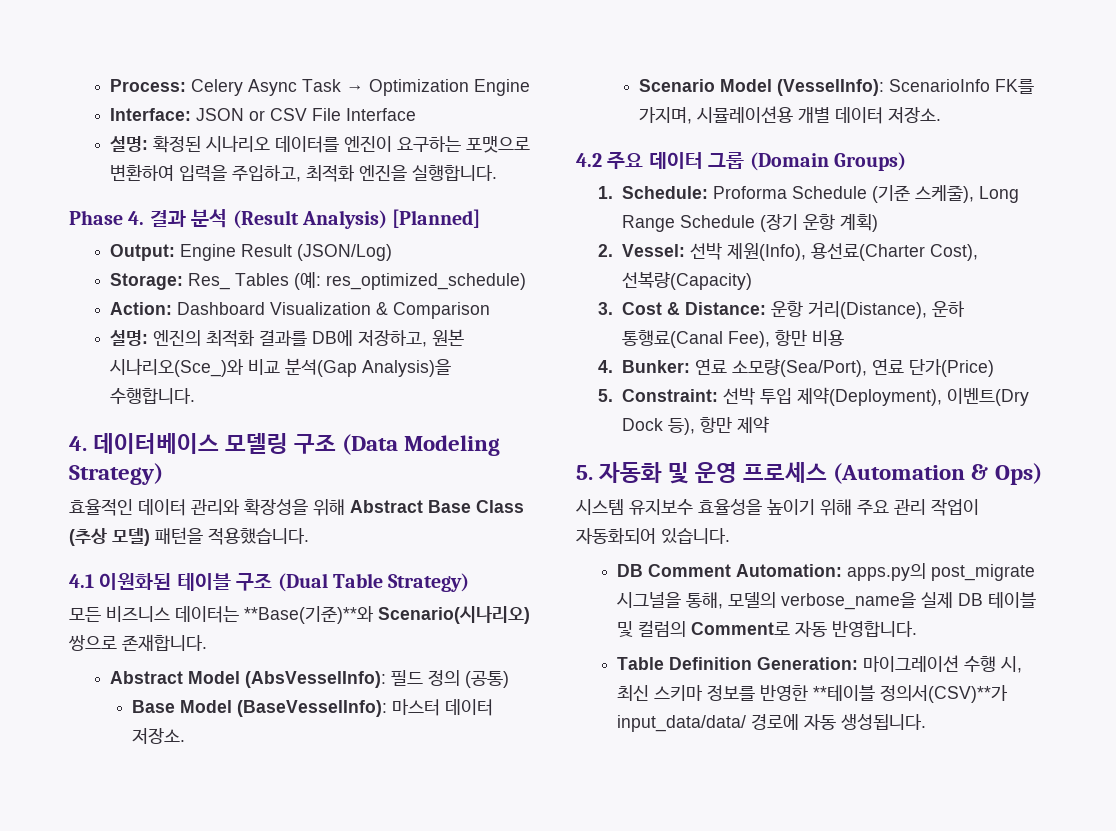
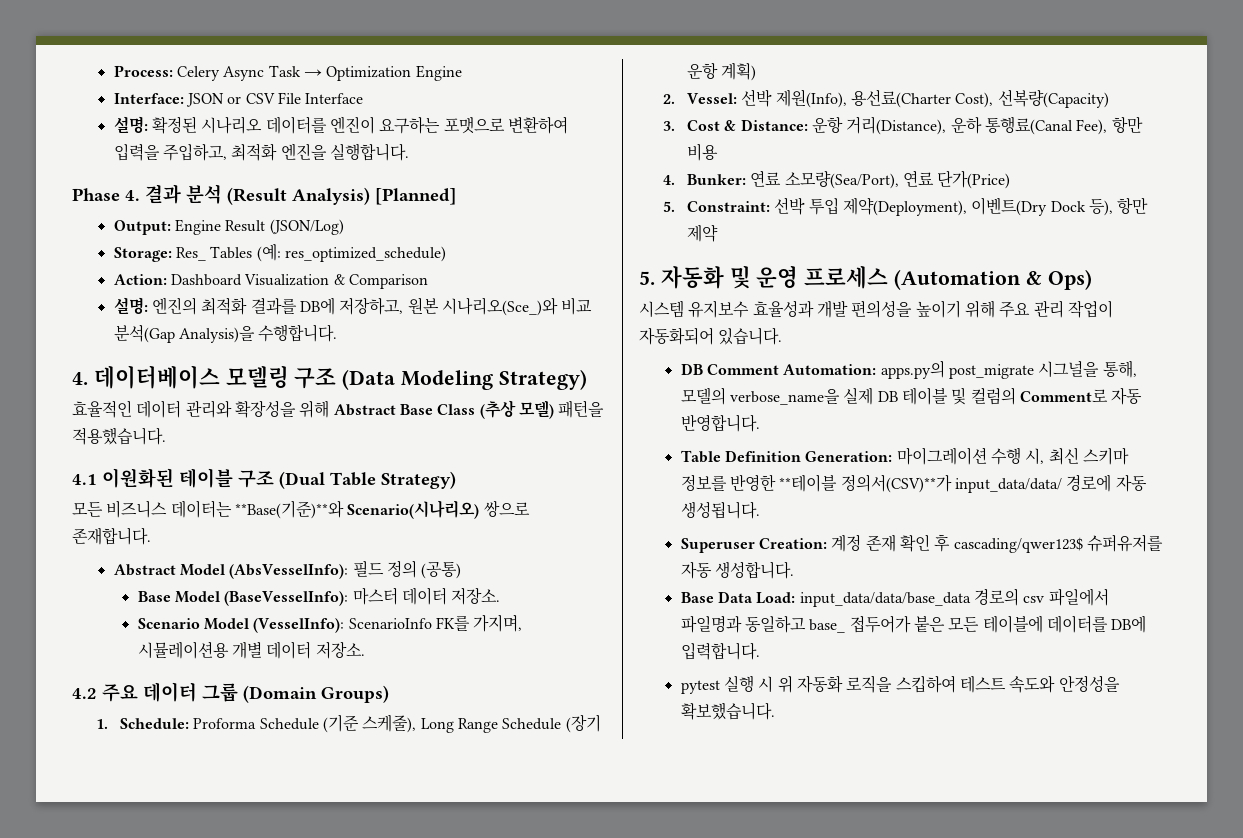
- 시스템 유지보수 효율성을 높이기 위해 주요 관리 작업이 자동화되어 있습니다.
+ 시스템 유지보수 효율성과 개발 편의성을 높이기 위해 주요 관리 작업이 자동화되어 있습니다.
+ Superuser Creation: 계정 존재 확인 후 cascading/qwer123$ 슈퍼유저를 자동 생성합니다.
+ Base Data Load: input_data/data/base_data 경로의 csv 파일에서 파일명과 동일하고 base_ 접두어가 붙은 모든 테이블에 데이터를 DB에 입력합니다.
+ pytest 실행 시 위 자동화 로직을 스킵하여 테스트 속도와 안정성을 확보했습니다.

